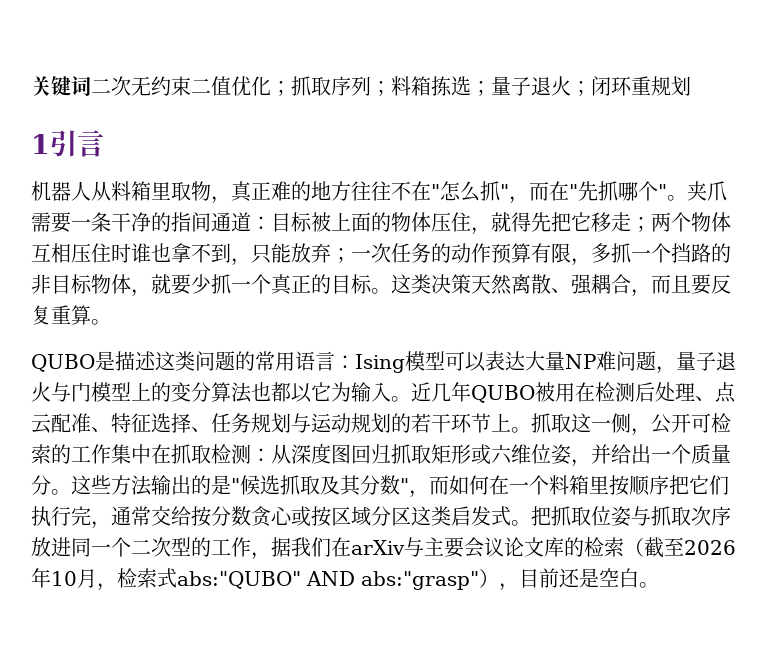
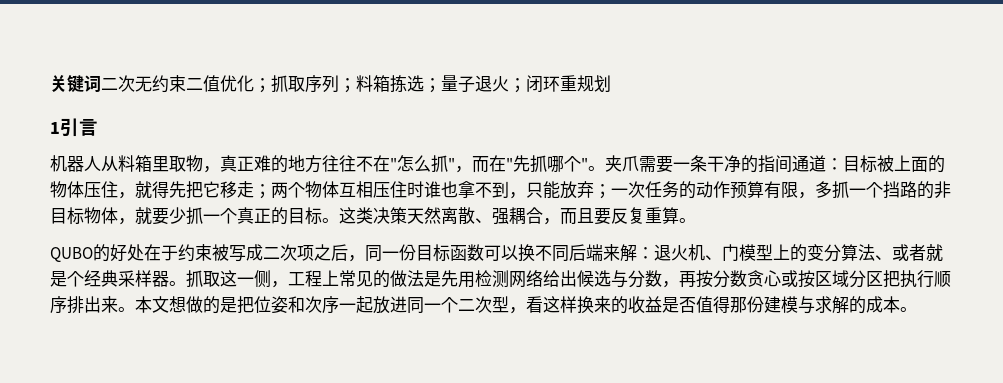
- QUBO是描述这类问题的常用语言：Ising模型可以表达大量NP难问题，量子退火与门模型上的变分算法也都以它为输入。近几年QUBO被用在检测后处理、点云配准、特征选择、任务规划与运动规划的若干环节上。抓取这一侧，公开可检索的工作集中在抓取检测：从深度图回归抓取矩形或六维位姿，并给出一个质量分。这些方法输出的是"候选抓取及其分数"，而如何在一个料箱里按顺序把它们执行完，通常交给按分数贪心或按区域分区这类启发式。把抓取位姿与抓取次序放进同一个二次型的工作，据我们在arXiv与主要会议论文库的检索（截至2026年10月，检索式abs:"QUBO" AND abs:"grasp"），目前还是空白。
+ QUBO的好处在于约束被写成二次项之后，同一份目标函数可以换不同后端来解：退火机、门模型上的变分算法、或者就是个经典采样器。抓取这一侧，工程上常见的做法是先用检测网络给出候选与分数，再按分数贪心或按区域分区把执行顺序排出来。本文想做的是把位姿和次序一起放进同一个二次型，看这样换来的收益是否值得那份建模与求解的成本。

